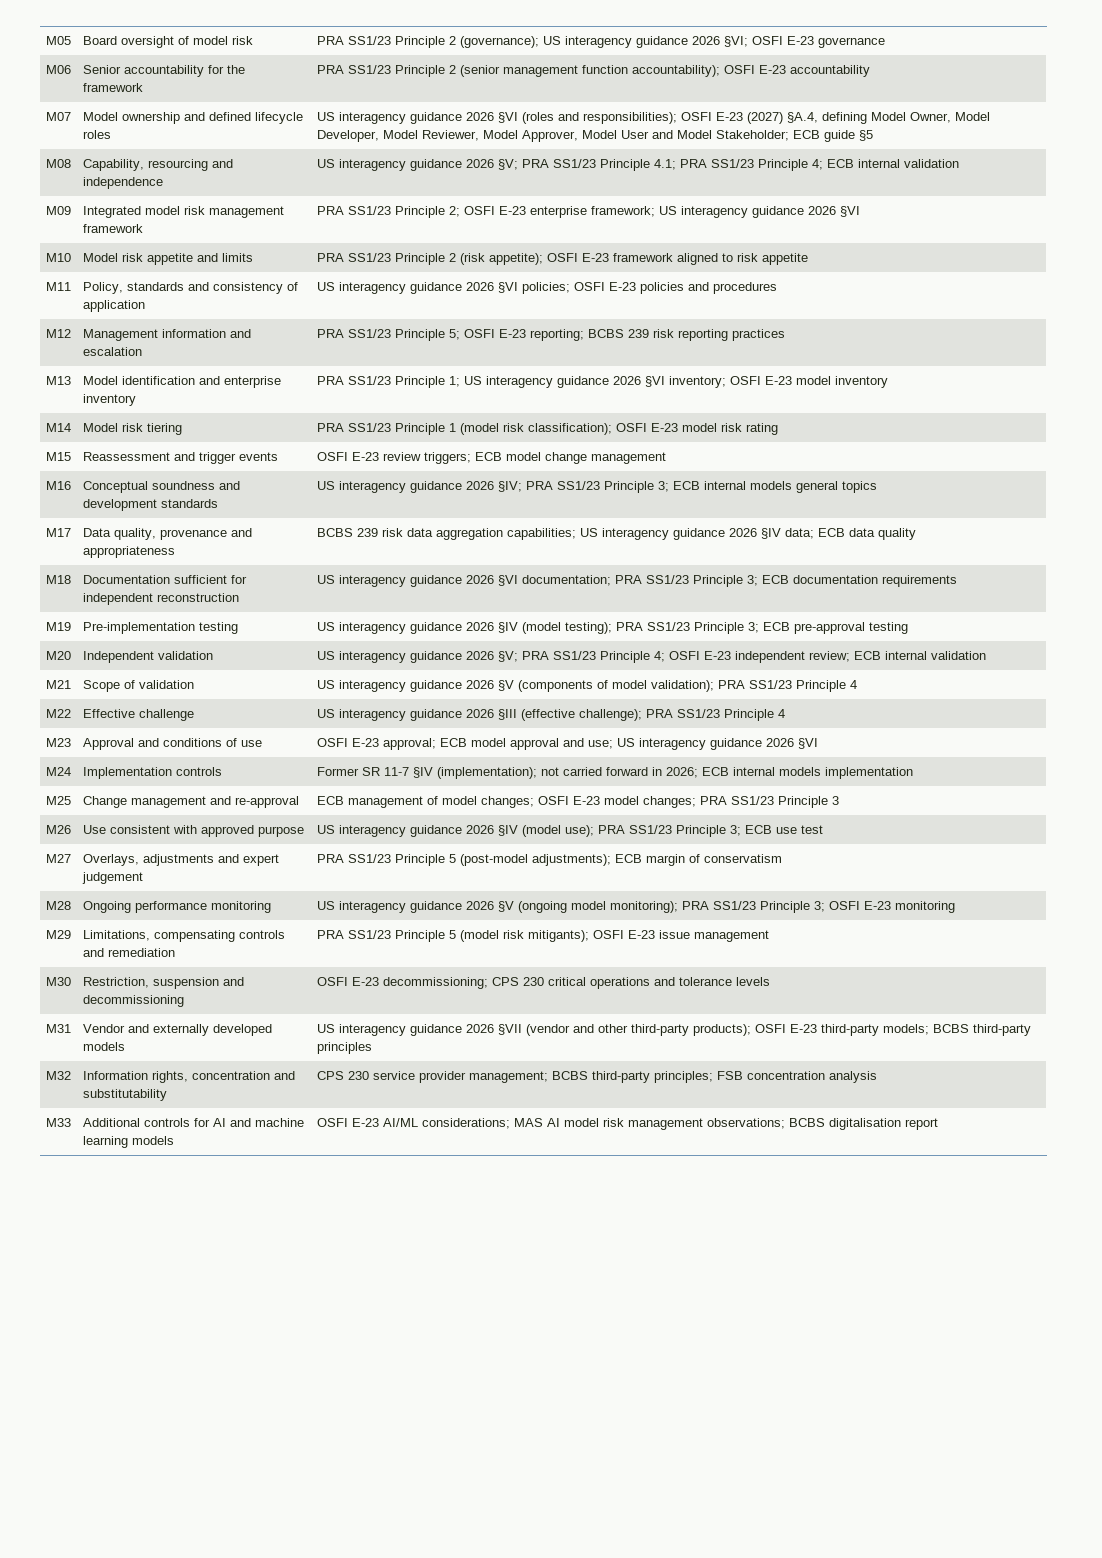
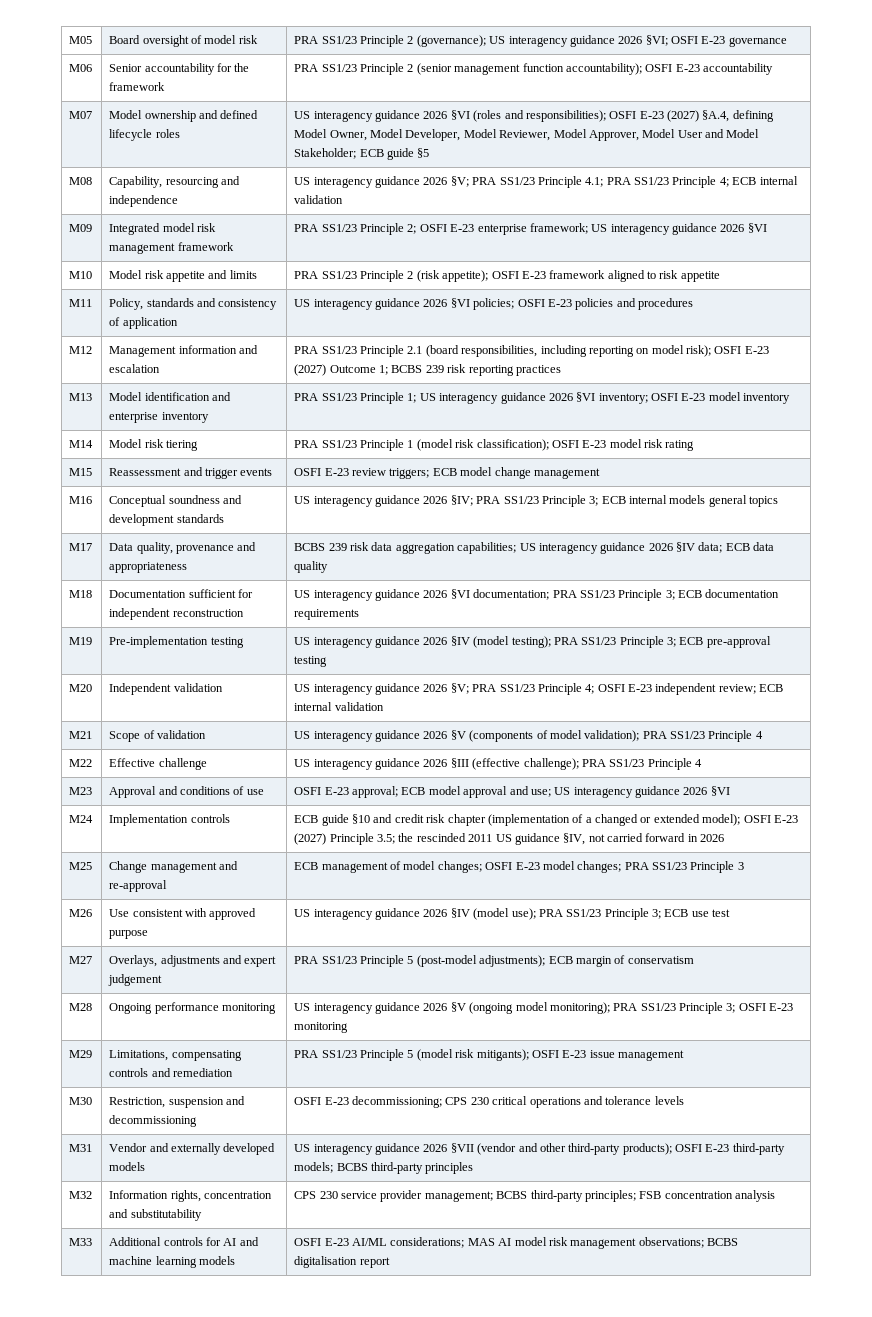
- M12 | Management information and escalation | PRA SS1/23 Principle 5; OSFI E-23 reporting; BCBS 239 risk reporting practices
+ M12 | Management information and escalation | PRA SS1/23 Principle 2.1 (board responsibilities, including reporting on model risk); OSFI E-23 (2027) Outcome 1; BCBS 239 risk reporting practices
- M24 | Implementation controls | Former SR 11-7 §IV (implementation); not carried forward in 2026; ECB internal models implementation
+ M24 | Implementation controls | ECB guide §10 and credit risk chapter (implementation of a changed or extended model); OSFI E-23 (2027) Principle 3.5; the rescinded 2011 US guidance §IV, not carried forward in 2026

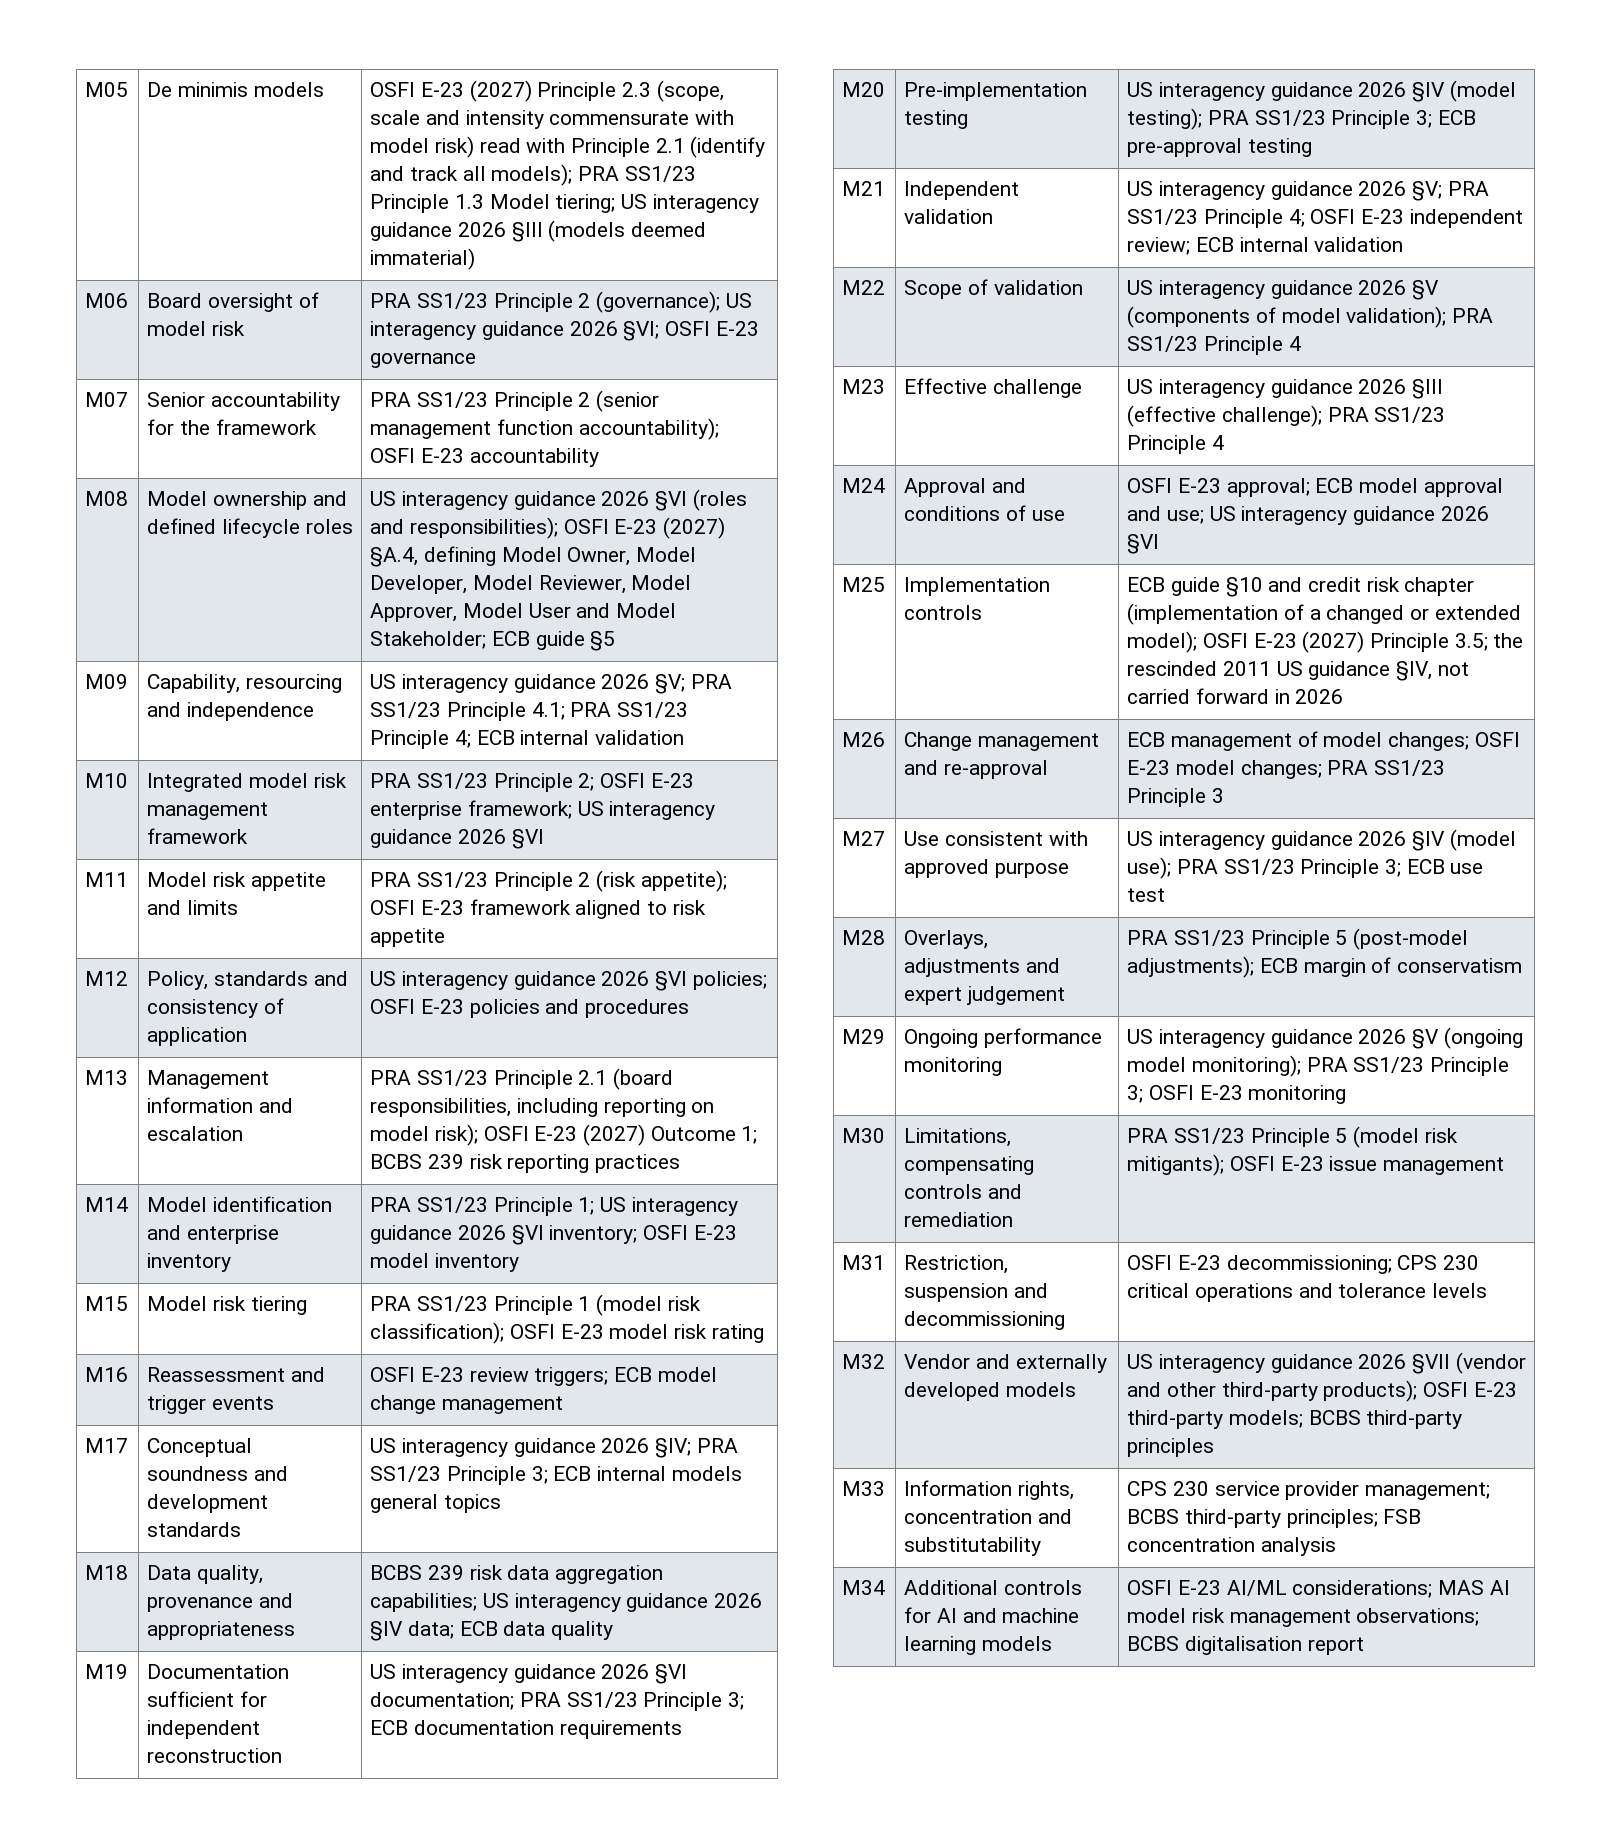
- M05 | Board oversight of model risk | PRA SS1/23 Principle 2 (governance); US interagency guidance 2026 §VI; OSFI E-23 governance
+ M05 | De minimis models | OSFI E-23 (2027) Principle 2.3 (scope, scale and intensity commensurate with model risk) read with Principle 2.1 (identify and track all models); PRA SS1/23 Principle 1.3 Model tiering; US interagency guidance 2026 §III (models deemed immaterial)
+ M06 | Board oversight of model risk | PRA SS1/23 Principle 2 (governance); US interagency guidance 2026 §VI; OSFI E-23 governance
- M06 | Senior accountability for the framework | PRA SS1/23 Principle 2 (senior management function accountability); OSFI E-23 accountability
+ M07 | Senior accountability for the framework | PRA SS1/23 Principle 2 (senior management function accountability); OSFI E-23 accountability
- M07 | Model ownership and defined lifecycle roles | US interagency guidance 2026 §VI (roles and responsibilities); OSFI E-23 (2027) §A.4, defining Model Owner, Model Developer, Model Reviewer, Model Approver, Model User and Model Stakeholder; ECB guide §5
+ M08 | Model ownership and defined lifecycle roles | US interagency guidance 2026 §VI (roles and responsibilities); OSFI E-23 (2027) §A.4, defining Model Owner, Model Developer, Model Reviewer, Model Approver, Model User and Model Stakeholder; ECB guide §5
- M08 | Capability, resourcing and independence | US interagency guidance 2026 §V; PRA SS1/23 Principle 4.1; PRA SS1/23 Principle 4; ECB internal validation
+ M09 | Capability, resourcing and independence | US interagency guidance 2026 §V; PRA SS1/23 Principle 4.1; PRA SS1/23 Principle 4; ECB internal validation
- M09 | Integrated model risk management framework | PRA SS1/23 Principle 2; OSFI E-23 enterprise framework; US interagency guidance 2026 §VI
+ M10 | Integrated model risk management framework | PRA SS1/23 Principle 2; OSFI E-23 enterprise framework; US interagency guidance 2026 §VI
- M10 | Model risk appetite and limits | PRA SS1/23 Principle 2 (risk appetite); OSFI E-23 framework aligned to risk appetite
+ M11 | Model risk appetite and limits | PRA SS1/23 Principle 2 (risk appetite); OSFI E-23 framework aligned to risk appetite
- M11 | Policy, standards and consistency of application | US interagency guidance 2026 §VI policies; OSFI E-23 policies and procedures
+ M12 | Policy, standards and consistency of application | US interagency guidance 2026 §VI policies; OSFI E-23 policies and procedures
- M12 | Management information and escalation | PRA SS1/23 Principle 2.1 (board responsibilities, including reporting on model risk); OSFI E-23 (2027) Outcome 1; BCBS 239 risk reporting practices
+ M13 | Management information and escalation | PRA SS1/23 Principle 2.1 (board responsibilities, including reporting on model risk); OSFI E-23 (2027) Outcome 1; BCBS 239 risk reporting practices
- M13 | Model identification and enterprise inventory | PRA SS1/23 Principle 1; US interagency guidance 2026 §VI inventory; OSFI E-23 model inventory
+ M14 | Model identification and enterprise inventory | PRA SS1/23 Principle 1; US interagency guidance 2026 §VI inventory; OSFI E-23 model inventory
- M14 | Model risk tiering | PRA SS1/23 Principle 1 (model risk classification); OSFI E-23 model risk rating
+ M15 | Model risk tiering | PRA SS1/23 Principle 1 (model risk classification); OSFI E-23 model risk rating
- M15 | Reassessment and trigger events | OSFI E-23 review triggers; ECB model change management
+ M16 | Reassessment and trigger events | OSFI E-23 review triggers; ECB model change management
- M16 | Conceptual soundness and development standards | US interagency guidance 2026 §IV; PRA SS1/23 Principle 3; ECB internal models general topics
+ M17 | Conceptual soundness and development standards | US interagency guidance 2026 §IV; PRA SS1/23 Principle 3; ECB internal models general topics
- M17 | Data quality, provenance and appropriateness | BCBS 239 risk data aggregation capabilities; US interagency guidance 2026 §IV data; ECB data quality
+ M18 | Data quality, provenance and appropriateness | BCBS 239 risk data aggregation capabilities; US interagency guidance 2026 §IV data; ECB data quality
- M18 | Documentation sufficient for independent reconstruction | US interagency guidance 2026 §VI documentation; PRA SS1/23 Principle 3; ECB documentation requirements
+ M19 | Documentation sufficient for independent reconstruction | US interagency guidance 2026 §VI documentation; PRA SS1/23 Principle 3; ECB documentation requirements
- M19 | Pre-implementation testing | US interagency guidance 2026 §IV (model testing); PRA SS1/23 Principle 3; ECB pre-approval testing
+ M20 | Pre-implementation testing | US interagency guidance 2026 §IV (model testing); PRA SS1/23 Principle 3; ECB pre-approval testing
- M20 | Independent validation | US interagency guidance 2026 §V; PRA SS1/23 Principle 4; OSFI E-23 independent review; ECB internal validation
+ M21 | Independent validation | US interagency guidance 2026 §V; PRA SS1/23 Principle 4; OSFI E-23 independent review; ECB internal validation
- M21 | Scope of validation | US interagency guidance 2026 §V (components of model validation); PRA SS1/23 Principle 4
+ M22 | Scope of validation | US interagency guidance 2026 §V (components of model validation); PRA SS1/23 Principle 4
- M22 | Effective challenge | US interagency guidance 2026 §III (effective challenge); PRA SS1/23 Principle 4
+ M23 | Effective challenge | US interagency guidance 2026 §III (effective challenge); PRA SS1/23 Principle 4
- M23 | Approval and conditions of use | OSFI E-23 approval; ECB model approval and use; US interagency guidance 2026 §VI
+ M24 | Approval and conditions of use | OSFI E-23 approval; ECB model approval and use; US interagency guidance 2026 §VI
- M24 | Implementation controls | ECB guide §10 and credit risk chapter (implementation of a changed or extended model); OSFI E-23 (2027) Principle 3.5; the rescinded 2011 US guidance §IV, not carried forward in 2026
+ M25 | Implementation controls | ECB guide §10 and credit risk chapter (implementation of a changed or extended model); OSFI E-23 (2027) Principle 3.5; the rescinded 2011 US guidance §IV, not carried forward in 2026
- M25 | Change management and re-approval | ECB management of model changes; OSFI E-23 model changes; PRA SS1/23 Principle 3
+ M26 | Change management and re-approval | ECB management of model changes; OSFI E-23 model changes; PRA SS1/23 Principle 3
- M26 | Use consistent with approved purpose | US interagency guidance 2026 §IV (model use); PRA SS1/23 Principle 3; ECB use test
+ M27 | Use consistent with approved purpose | US interagency guidance 2026 §IV (model use); PRA SS1/23 Principle 3; ECB use test
- M27 | Overlays, adjustments and expert judgement | PRA SS1/23 Principle 5 (post-model adjustments); ECB margin of conservatism
+ M28 | Overlays, adjustments and expert judgement | PRA SS1/23 Principle 5 (post-model adjustments); ECB margin of conservatism
- M28 | Ongoing performance monitoring | US interagency guidance 2026 §V (ongoing model monitoring); PRA SS1/23 Principle 3; OSFI E-23 monitoring
+ M29 | Ongoing performance monitoring | US interagency guidance 2026 §V (ongoing model monitoring); PRA SS1/23 Principle 3; OSFI E-23 monitoring
- M29 | Limitations, compensating controls and remediation | PRA SS1/23 Principle 5 (model risk mitigants); OSFI E-23 issue management
+ M30 | Limitations, compensating controls and remediation | PRA SS1/23 Principle 5 (model risk mitigants); OSFI E-23 issue management
- M30 | Restriction, suspension and decommissioning | OSFI E-23 decommissioning; CPS 230 critical operations and tolerance levels
+ M31 | Restriction, suspension and decommissioning | OSFI E-23 decommissioning; CPS 230 critical operations and tolerance levels
- M31 | Vendor and externally developed models | US interagency guidance 2026 §VII (vendor and other third-party products); OSFI E-23 third-party models; BCBS third-party principles
+ M32 | Vendor and externally developed models | US interagency guidance 2026 §VII (vendor and other third-party products); OSFI E-23 third-party models; BCBS third-party principles
- M32 | Information rights, concentration and substitutability | CPS 230 service provider management; BCBS third-party principles; FSB concentration analysis
+ M33 | Information rights, concentration and substitutability | CPS 230 service provider management; BCBS third-party principles; FSB concentration analysis
- M33 | Additional controls for AI and machine learning models | OSFI E-23 AI/ML considerations; MAS AI model risk management observations; BCBS digitalisation report
+ M34 | Additional controls for AI and machine learning models | OSFI E-23 AI/ML considerations; MAS AI model risk management observations; BCBS digitalisation report

